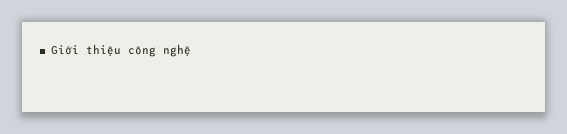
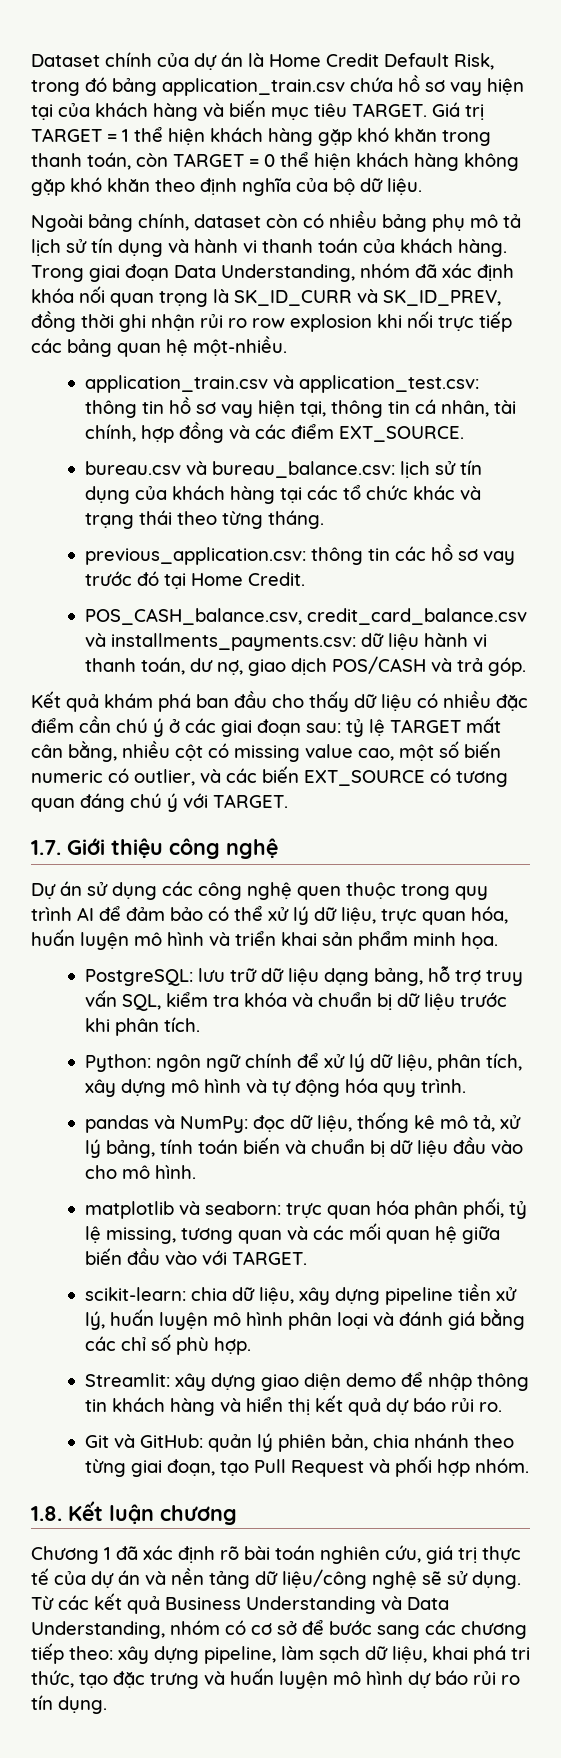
- Giới thiệu công nghệ
+ Dataset chính của dự án là Home Credit Default Risk, trong đó bảng application_train.csv chứa hồ sơ vay hiện tại của khách hàng và biến mục tiêu TARGET. Giá trị TARGET = 1 thể hiện khách hàng gặp khó khăn trong thanh toán, còn TARGET = 0 thể hiện khách hàng không gặp khó khăn theo định nghĩa của bộ dữ liệu.
+ Ngoài bảng chính, dataset còn có nhiều bảng phụ mô tả lịch sử tín dụng và hành vi thanh toán của khách hàng. Trong giai đoạn Data Understanding, nhóm đã xác định khóa nối quan trọng là SK_ID_CURR và SK_ID_PREV, đồng thời ghi nhận rủi ro row explosion khi nối trực tiếp các bảng quan hệ một-nhiều.
+ application_train.csv và application_test.csv: thông tin hồ sơ vay hiện tại, thông tin cá nhân, tài chính, hợp đồng và các điểm EXT_SOURCE.
+ bureau.csv và bureau_balance.csv: lịch sử tín dụng của khách hàng tại các tổ chức khác và trạng thái theo từng tháng.
+ previous_application.csv: thông tin các hồ sơ vay trước đó tại Home Credit.
+ POS_CASH_balance.csv, credit_card_balance.csv và installments_payments.csv: dữ liệu hành vi thanh toán, dư nợ, giao dịch POS/CASH và trả góp.
+ Kết quả khám phá ban đầu cho thấy dữ liệu có nhiều đặc điểm cần chú ý ở các giai đoạn sau: tỷ lệ TARGET mất cân bằng, nhiều cột có missing value cao, một số biến numeric có outlier, và các biến EXT_SOURCE có tương quan đáng chú ý với TARGET.
+ 1.7. Giới thiệu công nghệ
+ Dự án sử dụng các công nghệ quen thuộc trong quy trình AI để đảm bảo có thể xử lý dữ liệu, trực quan hóa, huấn luyện mô hình và triển khai sản phẩm minh họa.
+ PostgreSQL: lưu trữ dữ liệu dạng bảng, hỗ trợ truy vấn SQL, kiểm tra khóa và chuẩn bị dữ liệu trước khi phân tích.
+ Python: ngôn ngữ chính để xử lý dữ liệu, phân tích, xây dựng mô hình và tự động hóa quy trình.
+ pandas và NumPy: đọc dữ liệu, thống kê mô tả, xử lý bảng, tính toán biến và chuẩn bị dữ liệu đầu vào cho mô hình.
+ matplotlib và seaborn: trực quan hóa phân phối, tỷ lệ missing, tương quan và các mối quan hệ giữa biến đầu vào với TARGET.
+ scikit-learn: chia dữ liệu, xây dựng pipeline tiền xử lý, huấn luyện mô hình phân loại và đánh giá bằng các chỉ số phù hợp.
+ Streamlit: xây dựng giao diện demo để nhập thông tin khách hàng và hiển thị kết quả dự báo rủi ro.
+ Git và GitHub: quản lý phiên bản, chia nhánh theo từng giai đoạn, tạo Pull Request và phối hợp nhóm.
+ 1.8. Kết luận chương
+ Chương 1 đã xác định rõ bài toán nghiên cứu, giá trị thực tế của dự án và nền tảng dữ liệu/công nghệ sẽ sử dụng. Từ các kết quả Business Understanding và Data Understanding, nhóm có cơ sở để bước sang các chương tiếp theo: xây dựng pipeline, làm sạch dữ liệu, khai phá tri thức, tạo đặc trưng và huấn luyện mô hình dự báo rủi ro tín dụng.

